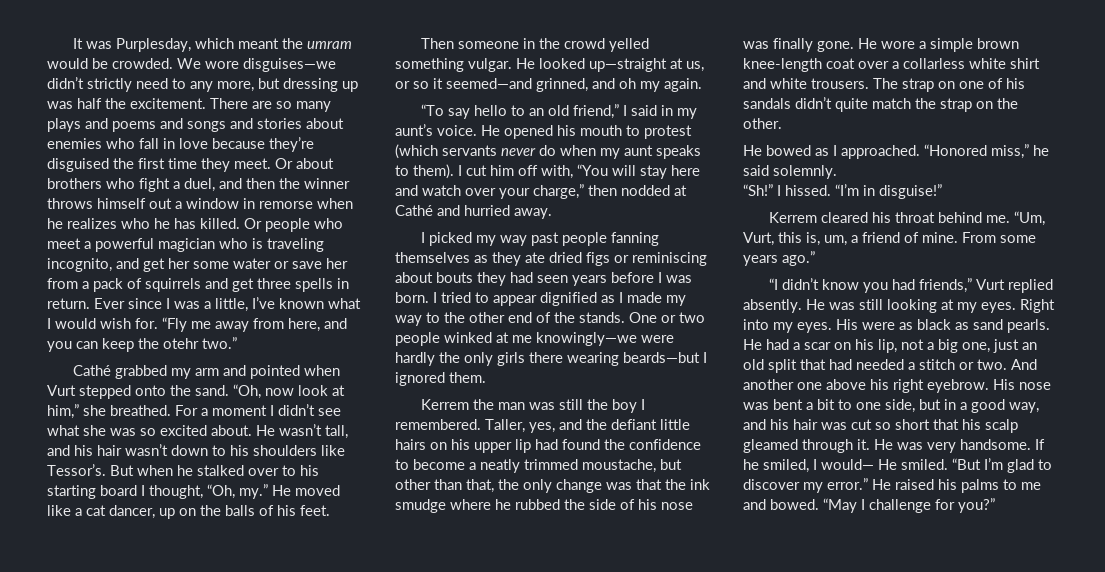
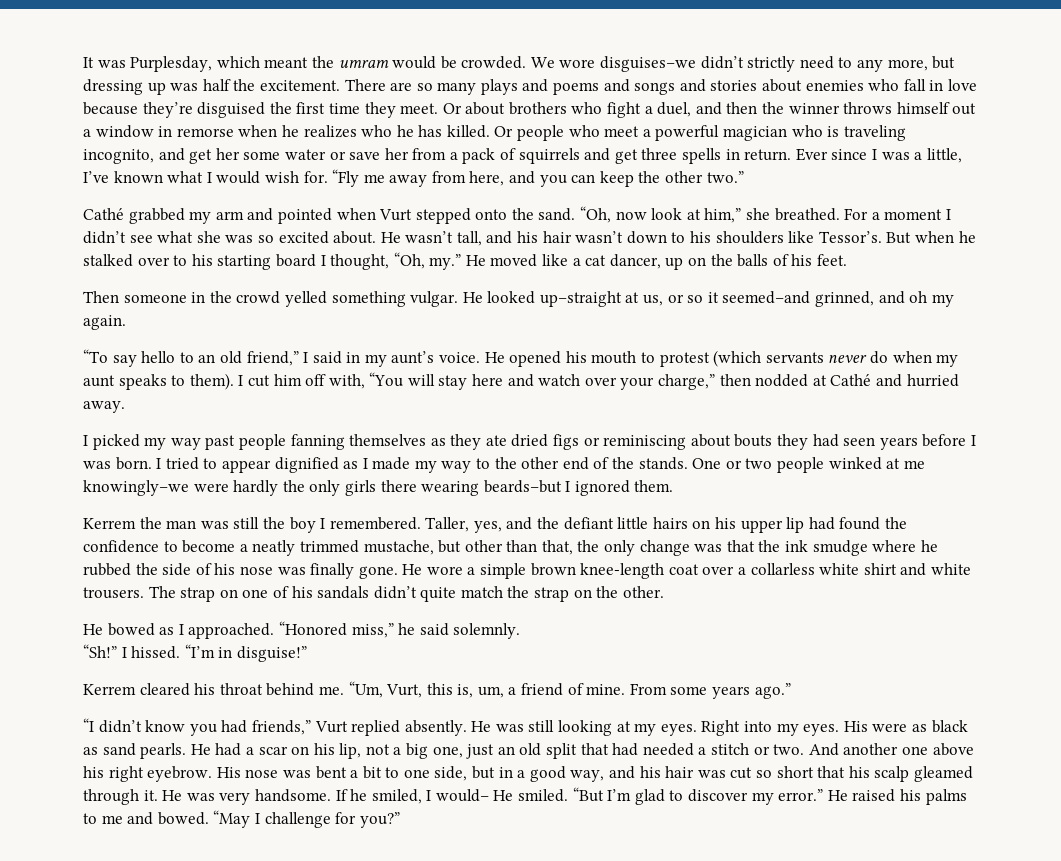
- We wore disguises—we didn’t strictly need to any more, but dressing up was half the excitement.
+ We wore disguises–we didn’t strictly need to any more, but dressing up was half the excitement.
- “Fly me away from here, and you can keep the otehr two.”
+ “Fly me away from here, and you can keep the other two.”
- He looked up—straight at us, or so it seemed—and grinned, and oh my again.
+ He looked up–straight at us, or so it seemed–and grinned, and oh my again.
- One or two people winked at me knowingly—we were hardly the only girls there wearing beards—but I ignored them.
+ One or two people winked at me knowingly–we were hardly the only girls there wearing beards–but I ignored them.
- Taller, yes, and the defiant little hairs on his upper lip had found the confidence to become a neatly trimmed moustache, but other than that, the only change was that the ink smudge where he rubbed the side of his nose was finally gone.
+ Taller, yes, and the defiant little hairs on his upper lip had found the confidence to become a neatly trimmed mustache, but other than that, the only change was that the ink smudge where he rubbed the side of his nose was finally gone.
- If he smiled, I would— He smiled.
+ If he smiled, I would– He smiled.

